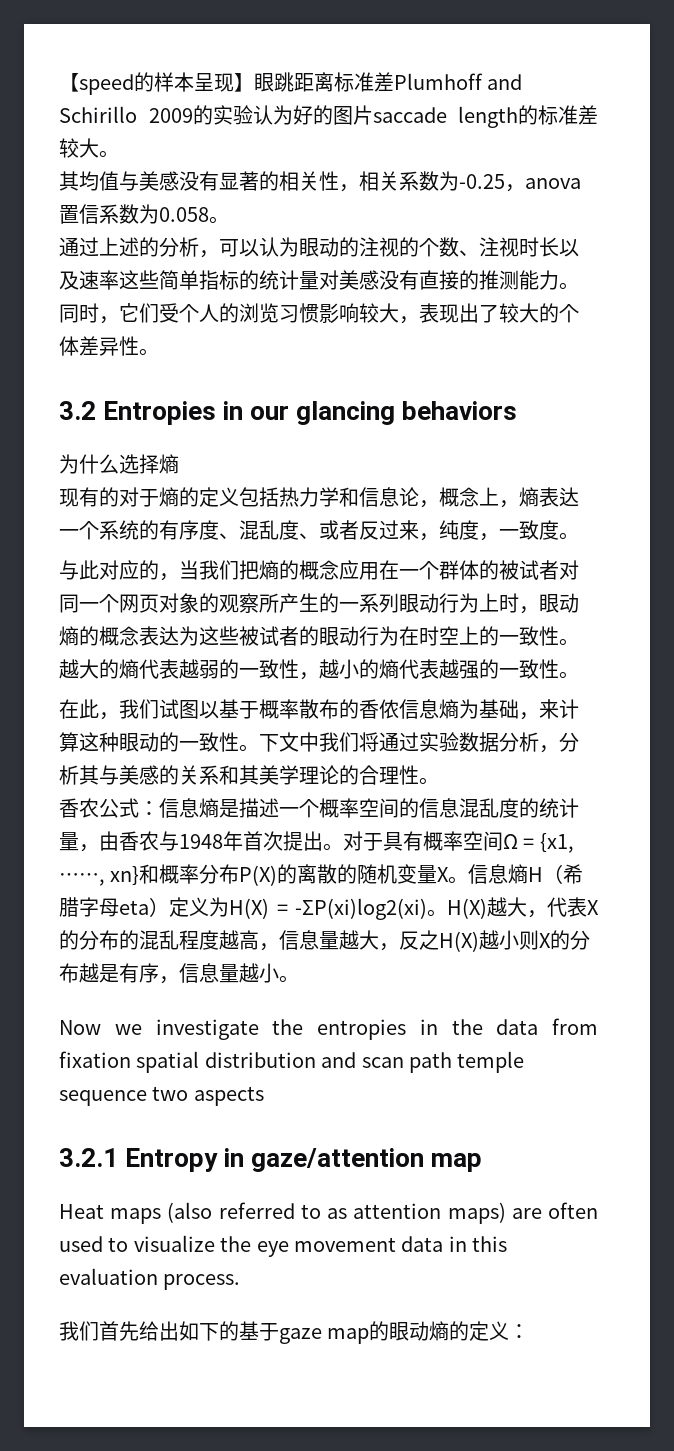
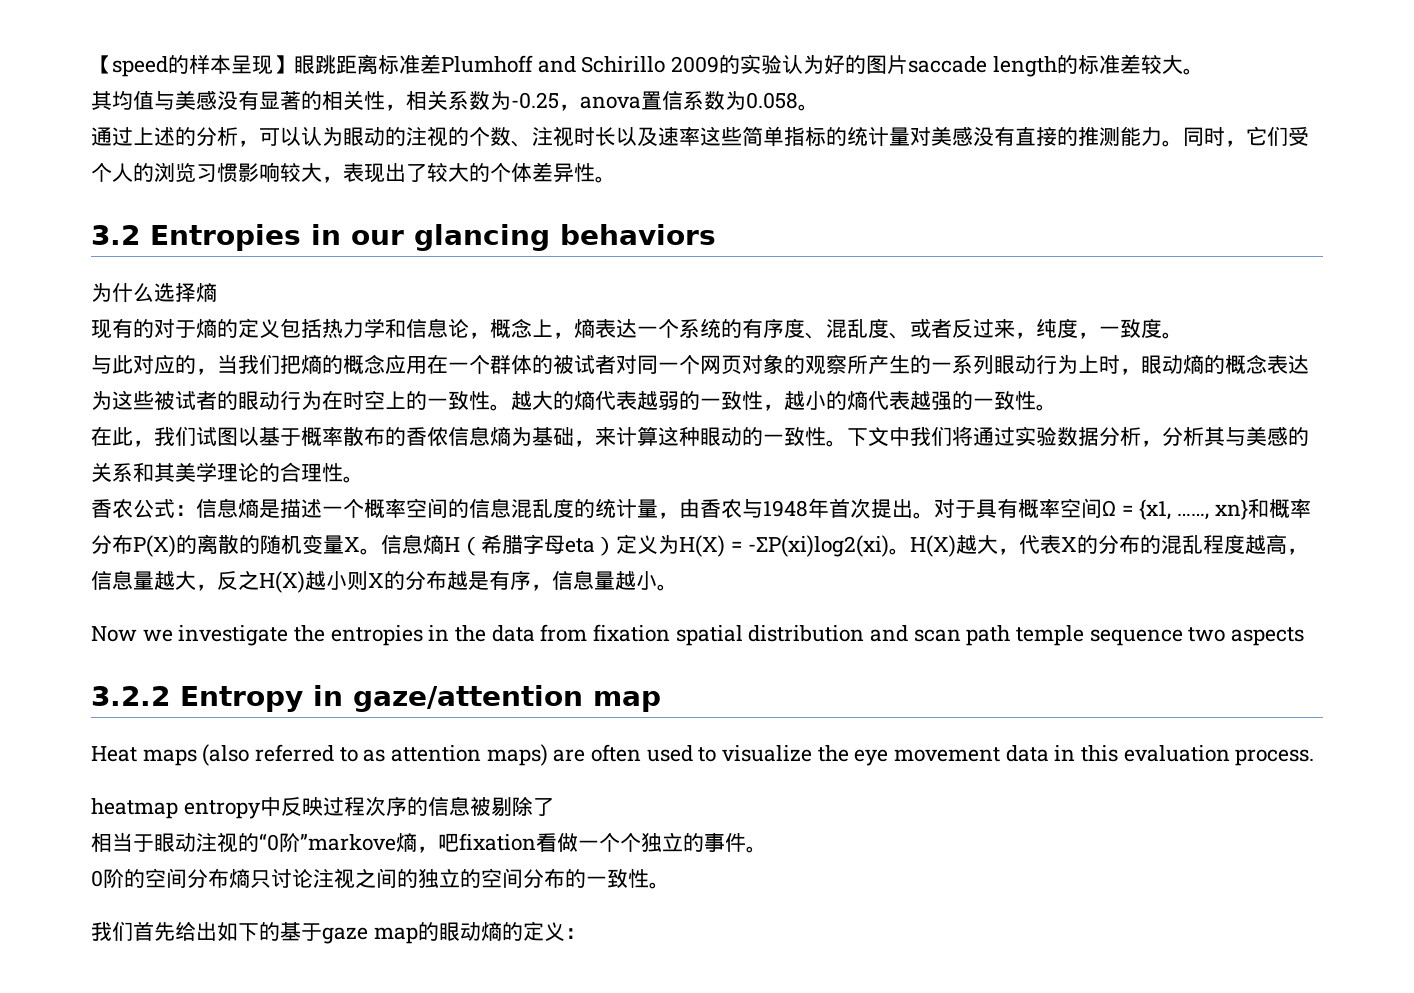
- 3.2.1 Entropy in gaze/attention map
+ 3.2.2 Entropy in gaze/attention map
+ heatmap entropy中反映过程次序的信息被剔除了
+ 相当于眼动注视的“0阶”markove熵，吧fixation看做一个个独立的事件。
+ 0阶的空间分布熵只讨论注视之间的独立的空间分布的一致性。

